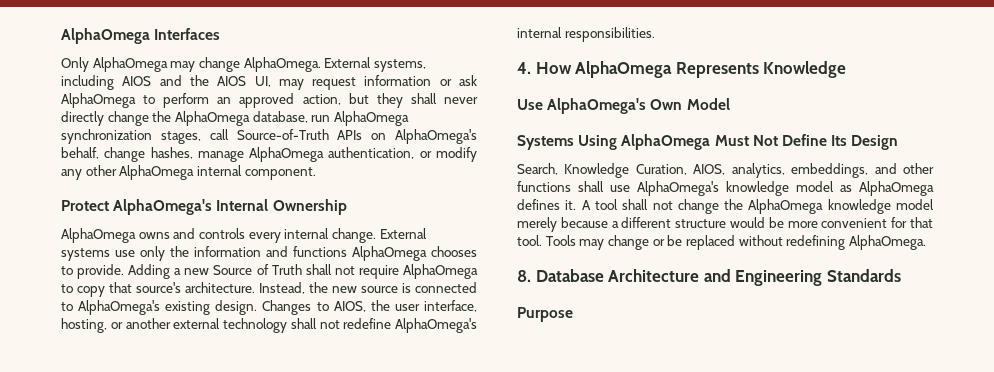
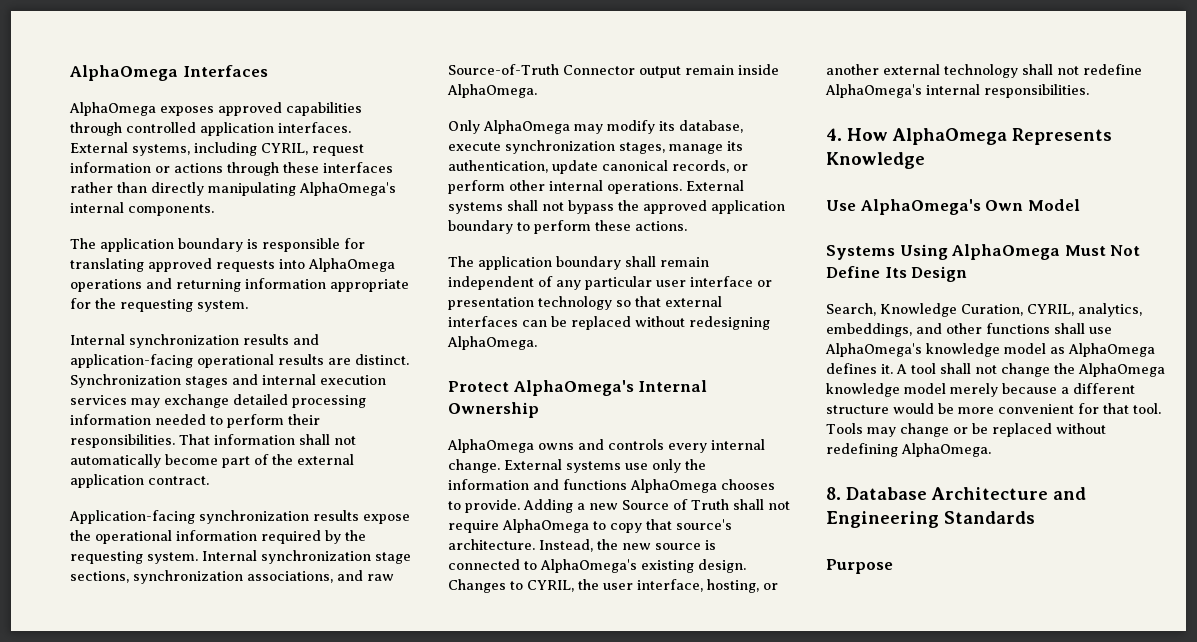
- Only AlphaOmega may change AlphaOmega. External systems, including AIOS and the AIOS UI, may request information or ask AlphaOmega to perform an approved action, but they shall never directly change the AlphaOmega database, run AlphaOmega synchronization stages, call Source-of-Truth APIs on AlphaOmega's behalf, change hashes, manage AlphaOmega authentication, or modify any other AlphaOmega internal component.
+ AlphaOmega exposes approved capabilities through controlled application interfaces. External systems, including CYRIL, request information or actions through these interfaces rather than directly manipulating AlphaOmega's internal components.
+ The application boundary is responsible for translating approved requests into AlphaOmega operations and returning information appropriate for the requesting system.
+ Internal synchronization results and application-facing operational results are distinct. Synchronization stages and internal execution services may exchange detailed processing information needed to perform their responsibilities. That information shall not automatically become part of the external application contract.
+ Application-facing synchronization results expose the operational information required by the requesting system. Internal synchronization stage sections, synchronization associations, and raw Source-of-Truth Connector output remain inside AlphaOmega.
+ Only AlphaOmega may modify its database, execute synchronization stages, manage its authentication, update canonical records, or perform other internal operations. External systems shall not bypass the approved application boundary to perform these actions.
+ The application boundary shall remain independent of any particular user interface or presentation technology so that external interfaces can be replaced without redesigning AlphaOmega.
- Changes to AIOS, the user interface, hosting, or another external technology shall not redefine AlphaOmega's internal responsibilities.
+ Changes to CYRIL, the user interface, hosting, or another external technology shall not redefine AlphaOmega's internal responsibilities.
- Search, Knowledge Curation, AIOS, analytics, embeddings, and other functions shall use AlphaOmega's knowledge model as AlphaOmega defines it.
+ Search, Knowledge Curation, CYRIL, analytics, embeddings, and other functions shall use AlphaOmega's knowledge model as AlphaOmega defines it.

